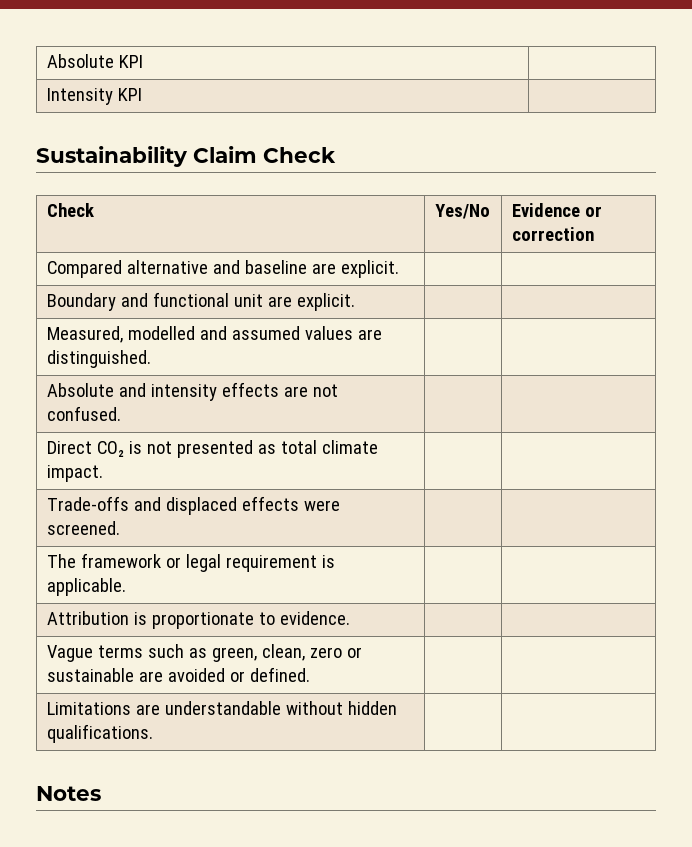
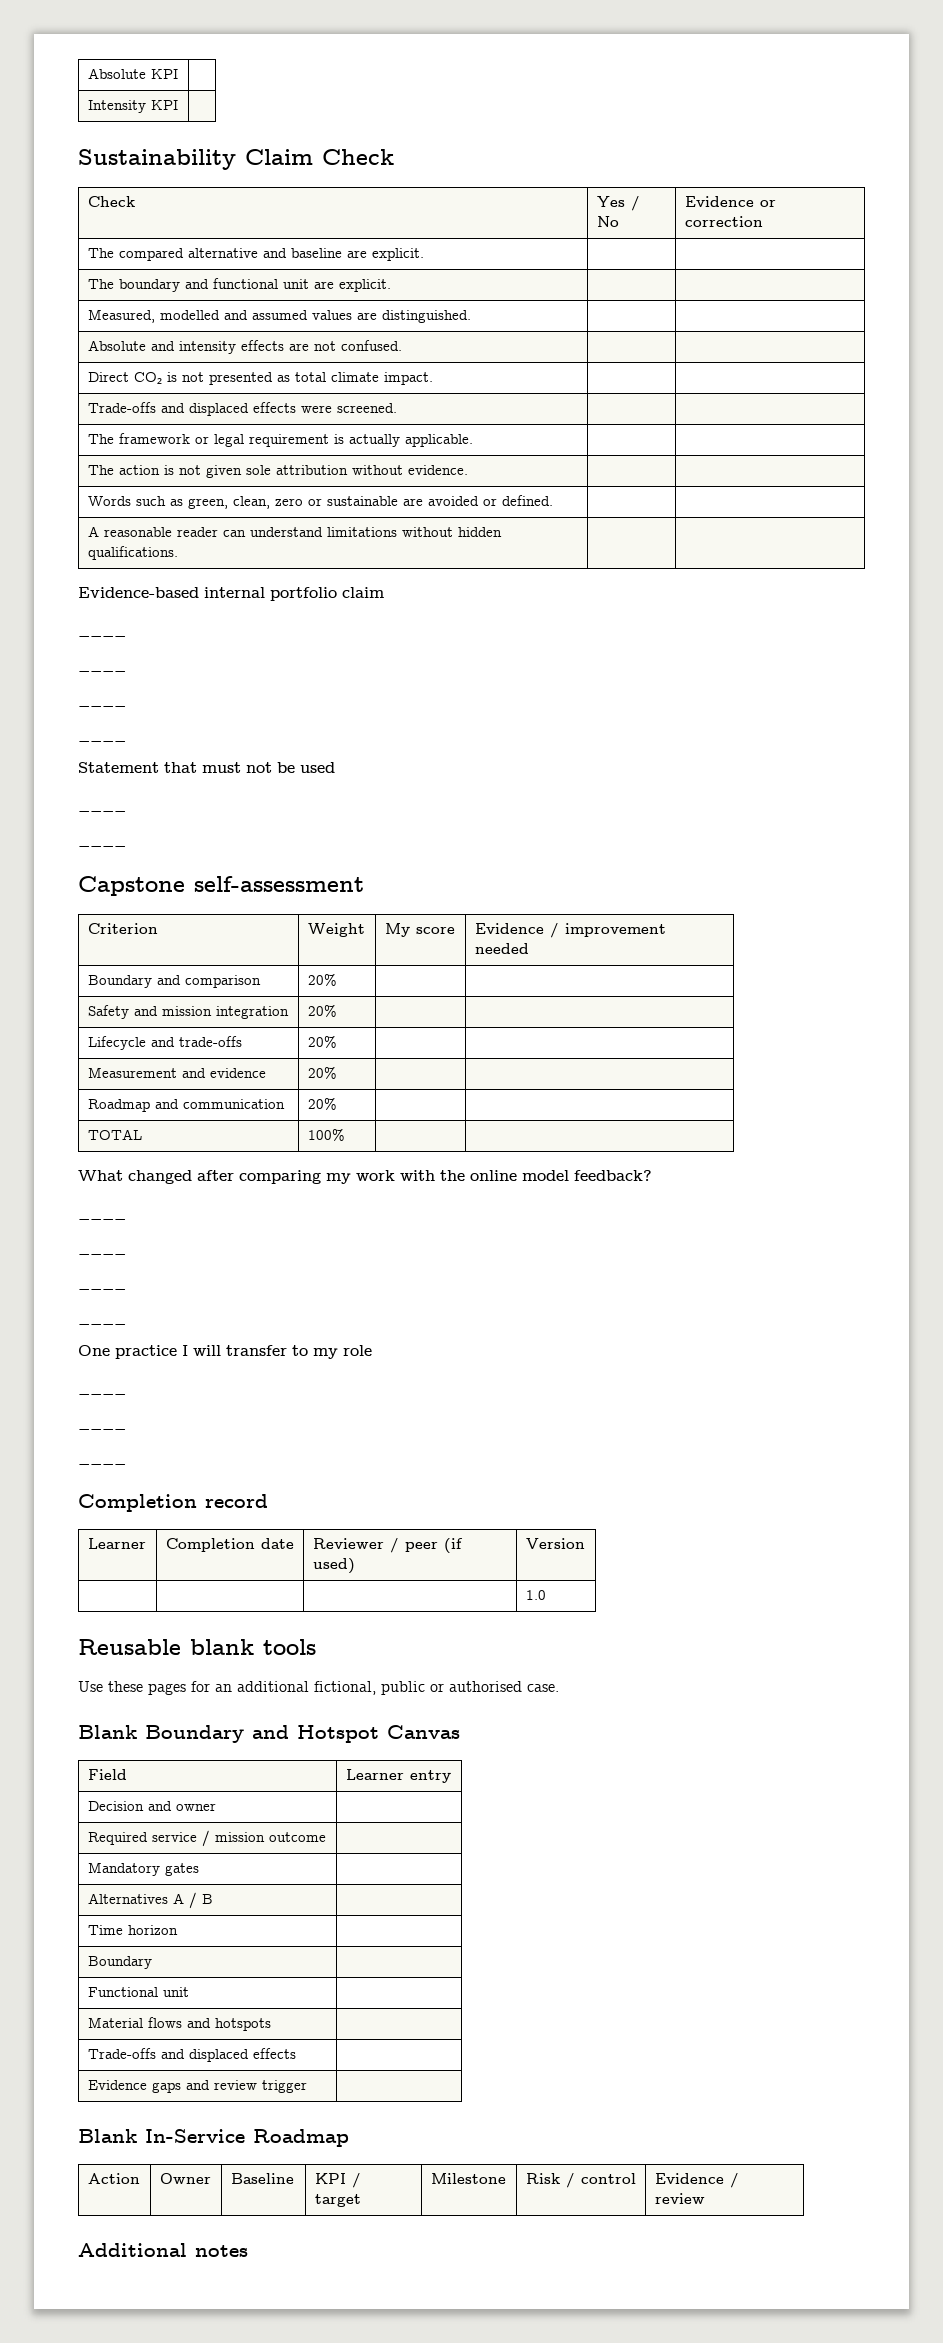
- Check | Yes/No | Evidence or correction
+ Check | Yes / No | Evidence or correction
- Compared alternative and baseline are explicit. | |
+ The compared alternative and baseline are explicit. | |
- Boundary and functional unit are explicit. | |
+ The boundary and functional unit are explicit. | |
- The framework or legal requirement is applicable. | |
+ The framework or legal requirement is actually applicable. | |
- Attribution is proportionate to evidence. | |
+ The action is not given sole attribution without evidence. | |
- Vague terms such as green, clean, zero or sustainable are avoided or defined. | |
+ Words such as green, clean, zero or sustainable are avoided or defined. | |
- Limitations are understandable without hidden qualifications. | |
- Notes
+ A reasonable reader can understand limitations without hidden qualifications. | |
+ Evidence-based internal portfolio claim
+ ____
+ ____
+ ____
+ ____
+ Statement that must not be used
+ ____
+ ____
+ Capstone self-assessment
+ Criterion | Weight | My score | Evidence / improvement needed
+ Boundary and comparison | 20% | |
+ Safety and mission integration | 20% | |
+ Lifecycle and trade-offs | 20% | |
+ Measurement and evidence | 20% | |
+ Roadmap and communication | 20% | |
+ TOTAL | 100% | |
+ What changed after comparing my work with the online model feedback?
+ ____
+ ____
+ ____
+ ____
+ One practice I will transfer to my role
+ ____
+ ____
+ ____
+ Completion record
+ Learner | Completion date | Reviewer / peer (if used) | Version
+ | | | 1.0
+ Reusable blank tools
+ Use these pages for an additional fictional, public or authorised case.
+ Blank Boundary and Hotspot Canvas
+ Field | Learner entry
+ Decision and owner |
+ Required service / mission outcome |
+ Mandatory gates |
+ Alternatives A / B |
+ Time horizon |
+ Boundary |
+ Functional unit |
+ Material flows and hotspots |
+ Trade-offs and displaced effects |
+ Evidence gaps and review trigger |
+ Blank In-Service Roadmap
+ Action | Owner | Baseline | KPI / target | Milestone | Risk / control | Evidence / review
+ Additional notes

